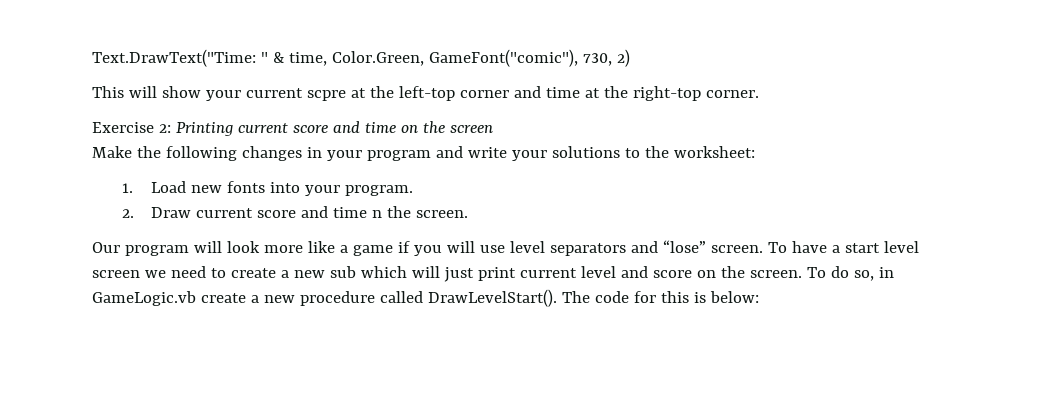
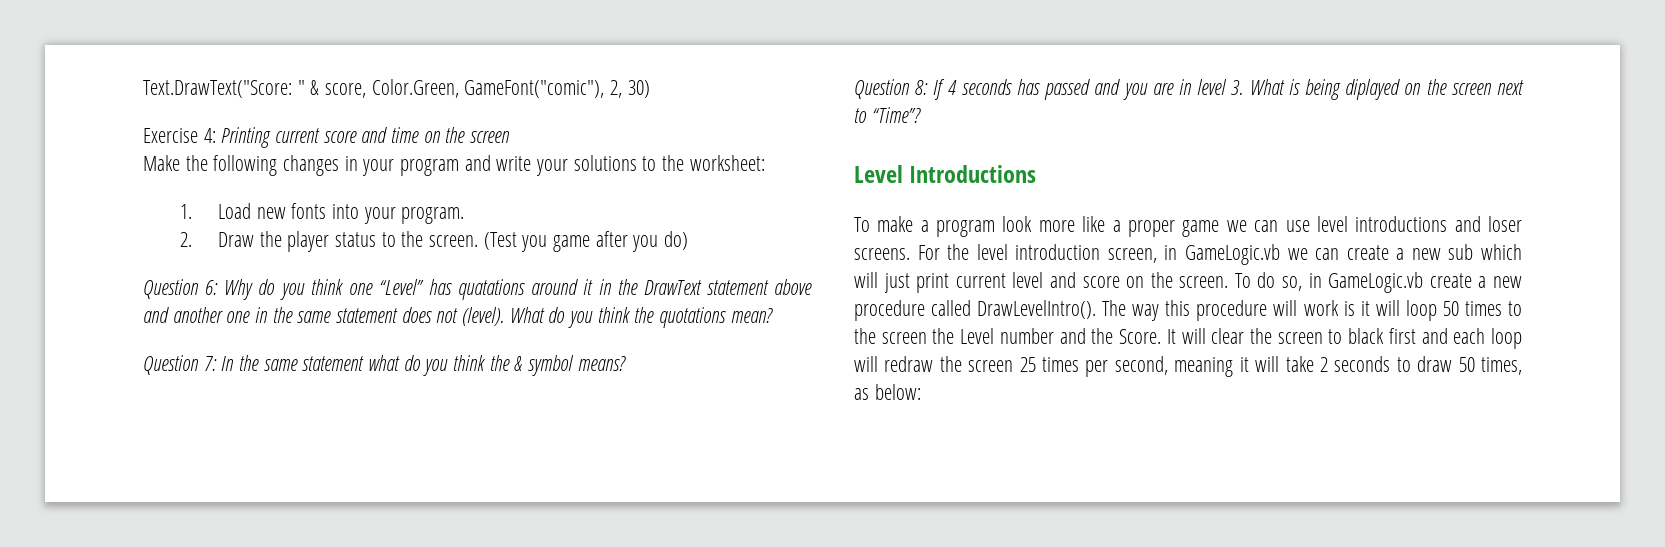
- Text.DrawText("Time: " & time, Color.Green, GameFont("comic"), 730, 2)
- This will show your current scpre at the left-top corner and time at the right-top corner.
+ Text.DrawText("Score: " & score, Color.Green, GameFont("comic"), 2, 30)
- Exercise 2: Printing current score and time on the screen
+ Exercise 4: Printing current score and time on the screen
- 2. Draw current score and time n the screen.
- Our program will look more like a game if you will use level separators and “lose” screen. To have a start level screen we need to create a new sub which will just print current level and score on the screen.
+ 2. Draw the player status to the screen. (Test you game after you do)
+ Question 6: Why do you think one “Level” has quatations around it in the DrawText statement above and another one in the same statement does not (level). What do you think the quotations mean?
+ Question 7: In the same statement what do you think the & symbol means?
+ Question 8: If 4 seconds has passed and you are in level 3. What is being diplayed on the screen next to “Time”?
+ Level Introductions
+ To make a program look more like a proper game we can use level introductions and loser screens. For the level introduction screen, in GameLogic.vb we can create a new sub which will just print current level and score on the screen.
- To do so, in GameLogic.vb create a new procedure called DrawLevelStart(). The code for this is below:
+ To do so, in GameLogic.vb create a new procedure called DrawLevelIntro(). The way this procedure will work is it will loop 50 times to the screen the Level number and the Score. It will clear the screen to black first and each loop will redraw the screen 25 times per second, meaning it will take 2 seconds to draw 50 times, as below:

